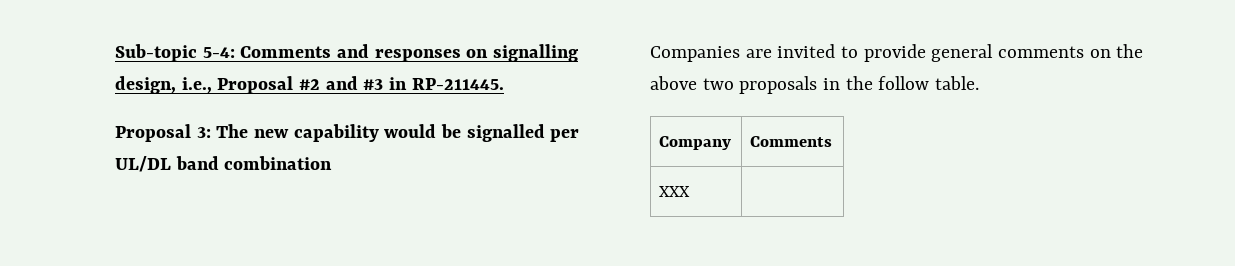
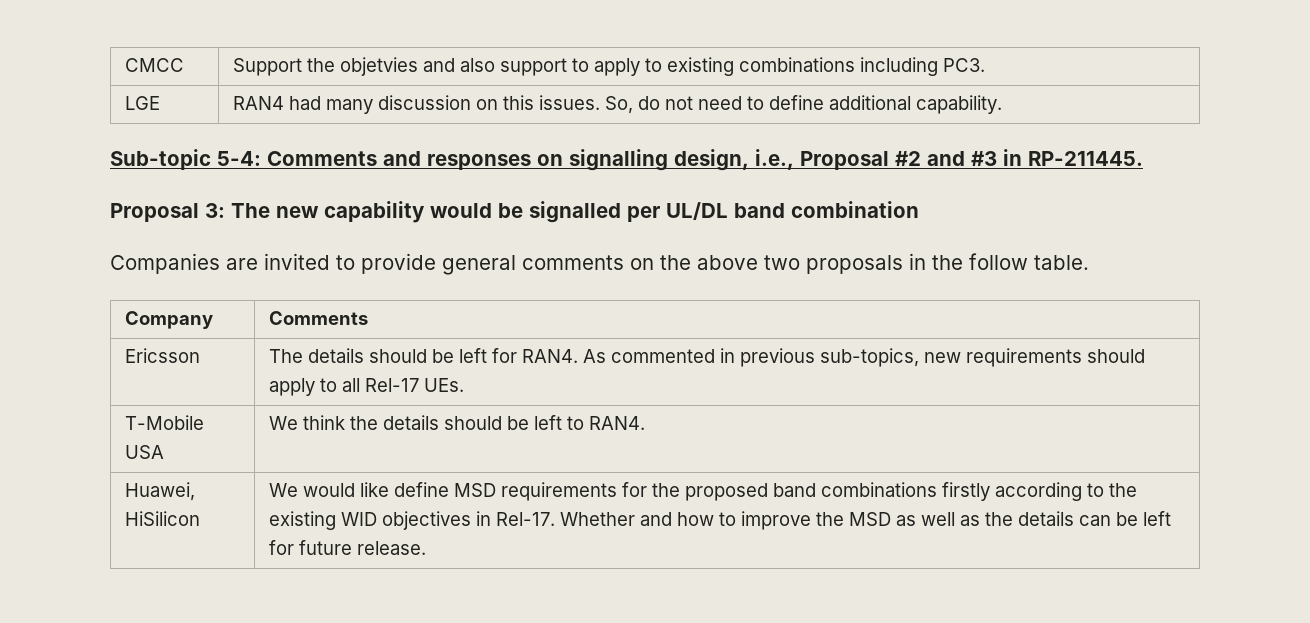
+ CMCC | Support the objetvies and also support to apply to existing combinations including PC3.
+ LGE | RAN4 had many discussion on this issues. So, do not need to define additional capability.
- XXX |
+ Ericsson | The details should be left for RAN4. As commented in previous sub-topics, new requirements should apply to all Rel-17 UEs.
+ T-Mobile USA | We think the details should be left to RAN4.
+ Huawei, HiSilicon | We would like define MSD requirements for the proposed band combinations firstly according to the existing WID objectives in Rel-17. Whether and how to improve the MSD as well as the details can be left for future release.

